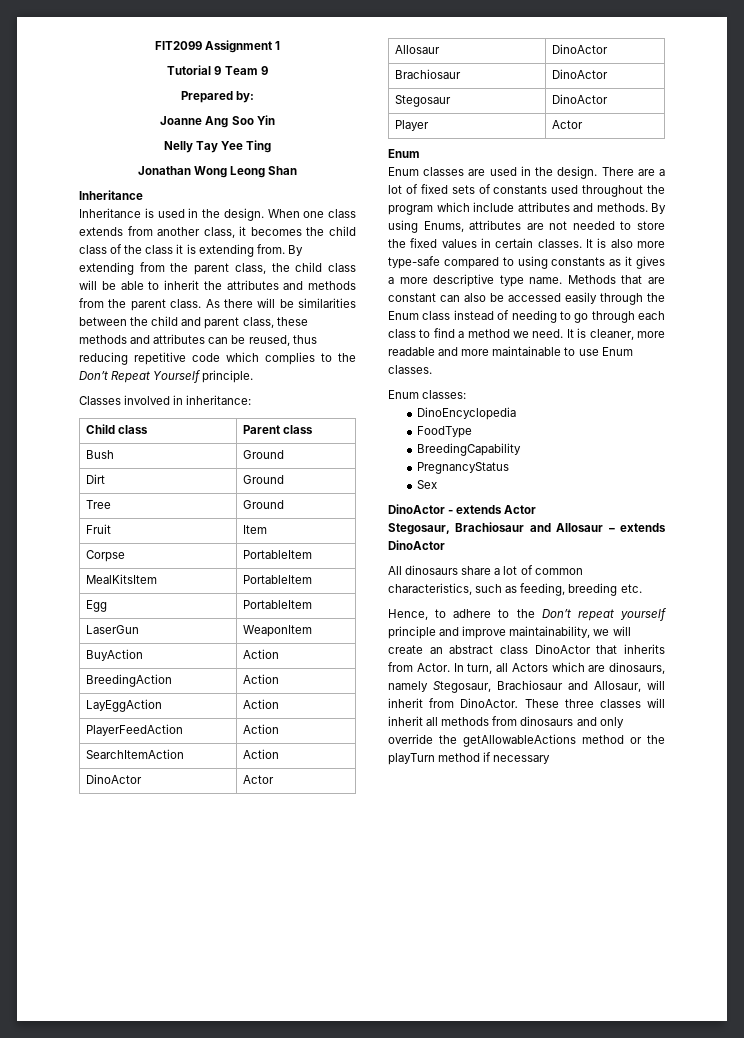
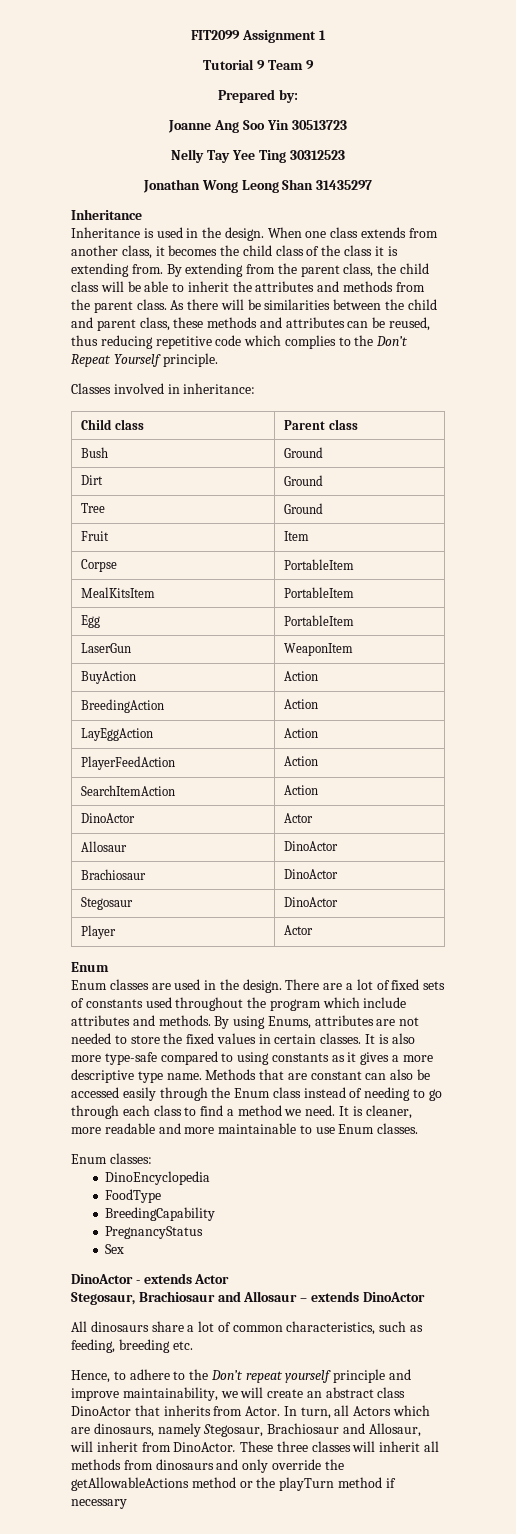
- Joanne Ang Soo Yin
+ Joanne Ang Soo Yin 30513723
- Nelly Tay Yee Ting
+ Nelly Tay Yee Ting 30312523
- Jonathan Wong Leong Shan
+ Jonathan Wong Leong Shan 31435297

